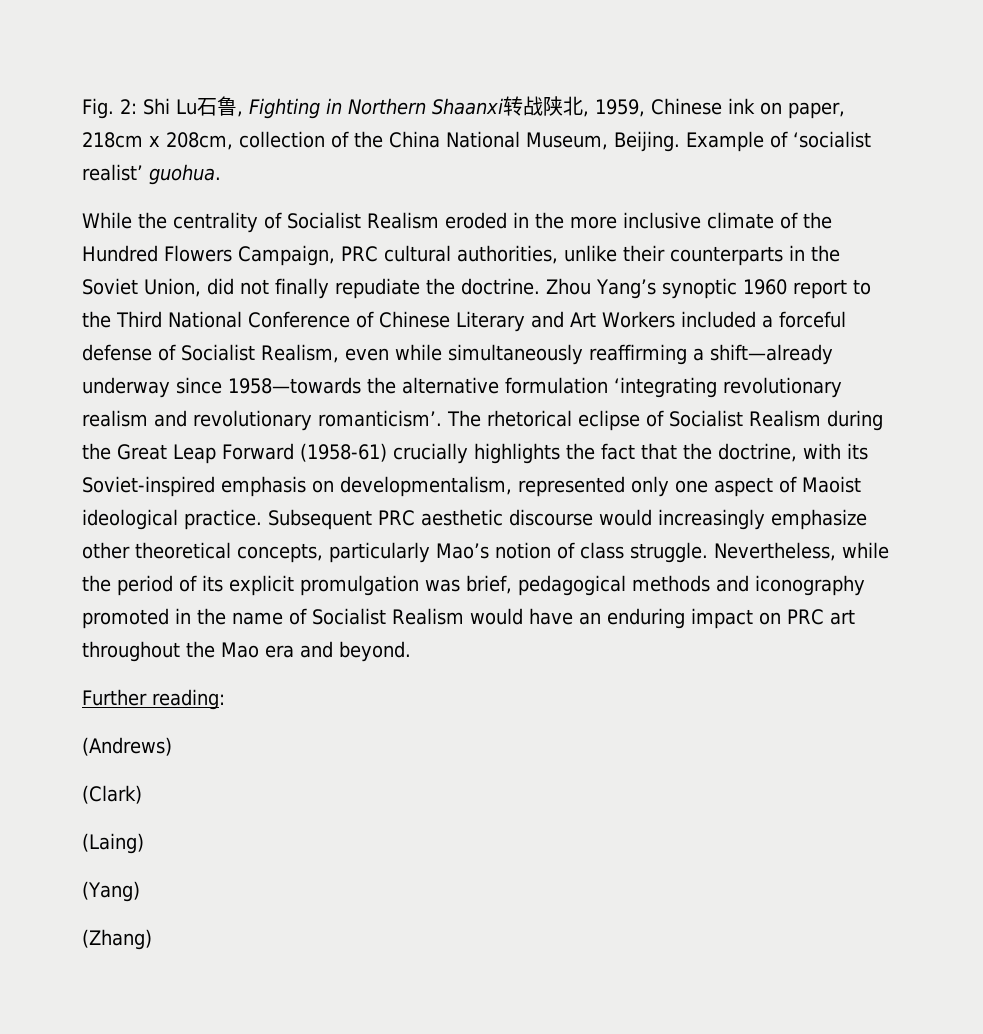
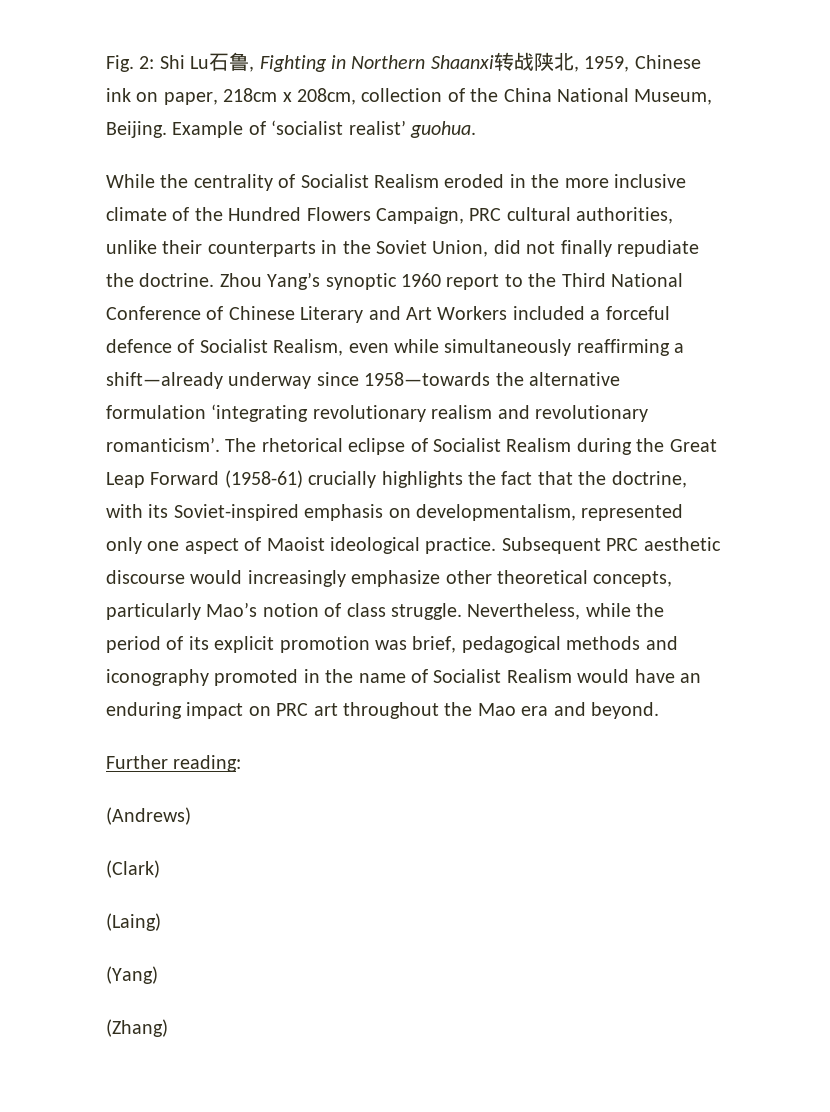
- Zhou Yang’s synoptic 1960 report to the Third National Conference of Chinese Literary and Art Workers included a forceful defense of Socialist Realism, even while simultaneously reaffirming a shift—already underway since 1958—towards the alternative formulation ‘integrating revolutionary realism and revolutionary romanticism’.
+ Zhou Yang’s synoptic 1960 report to the Third National Conference of Chinese Literary and Art Workers included a forceful defence of Socialist Realism, even while simultaneously reaffirming a shift—already underway since 1958—towards the alternative formulation ‘integrating revolutionary realism and revolutionary romanticism’.
- Nevertheless, while the period of its explicit promulgation was brief, pedagogical methods and iconography promoted in the name of Socialist Realism would have an enduring impact on PRC art throughout the Mao era and beyond.
+ Nevertheless, while the period of its explicit promotion was brief, pedagogical methods and iconography promoted in the name of Socialist Realism would have an enduring impact on PRC art throughout the Mao era and beyond.

